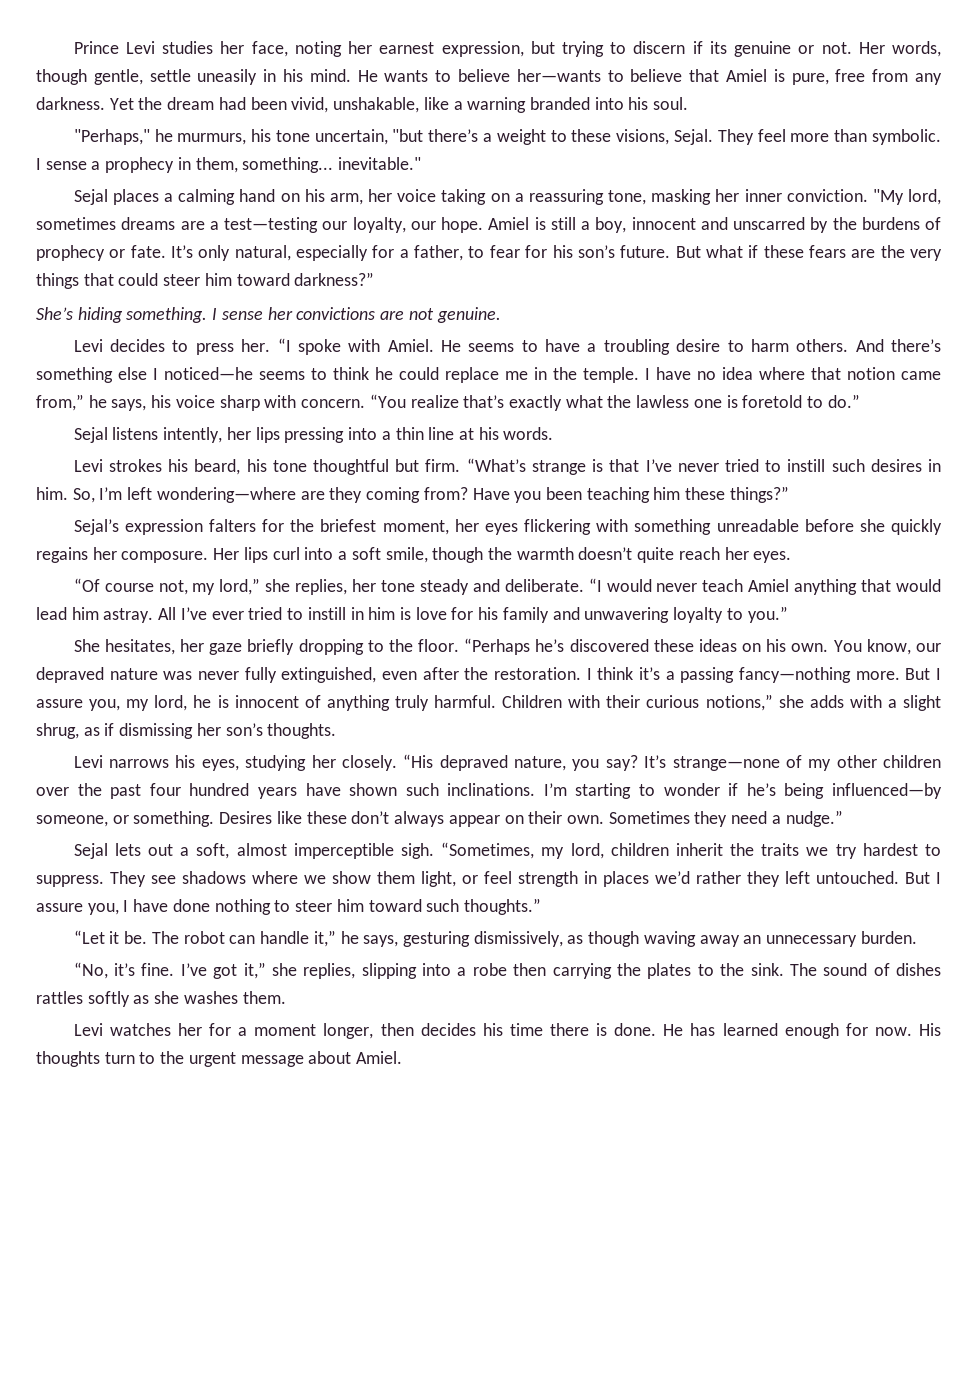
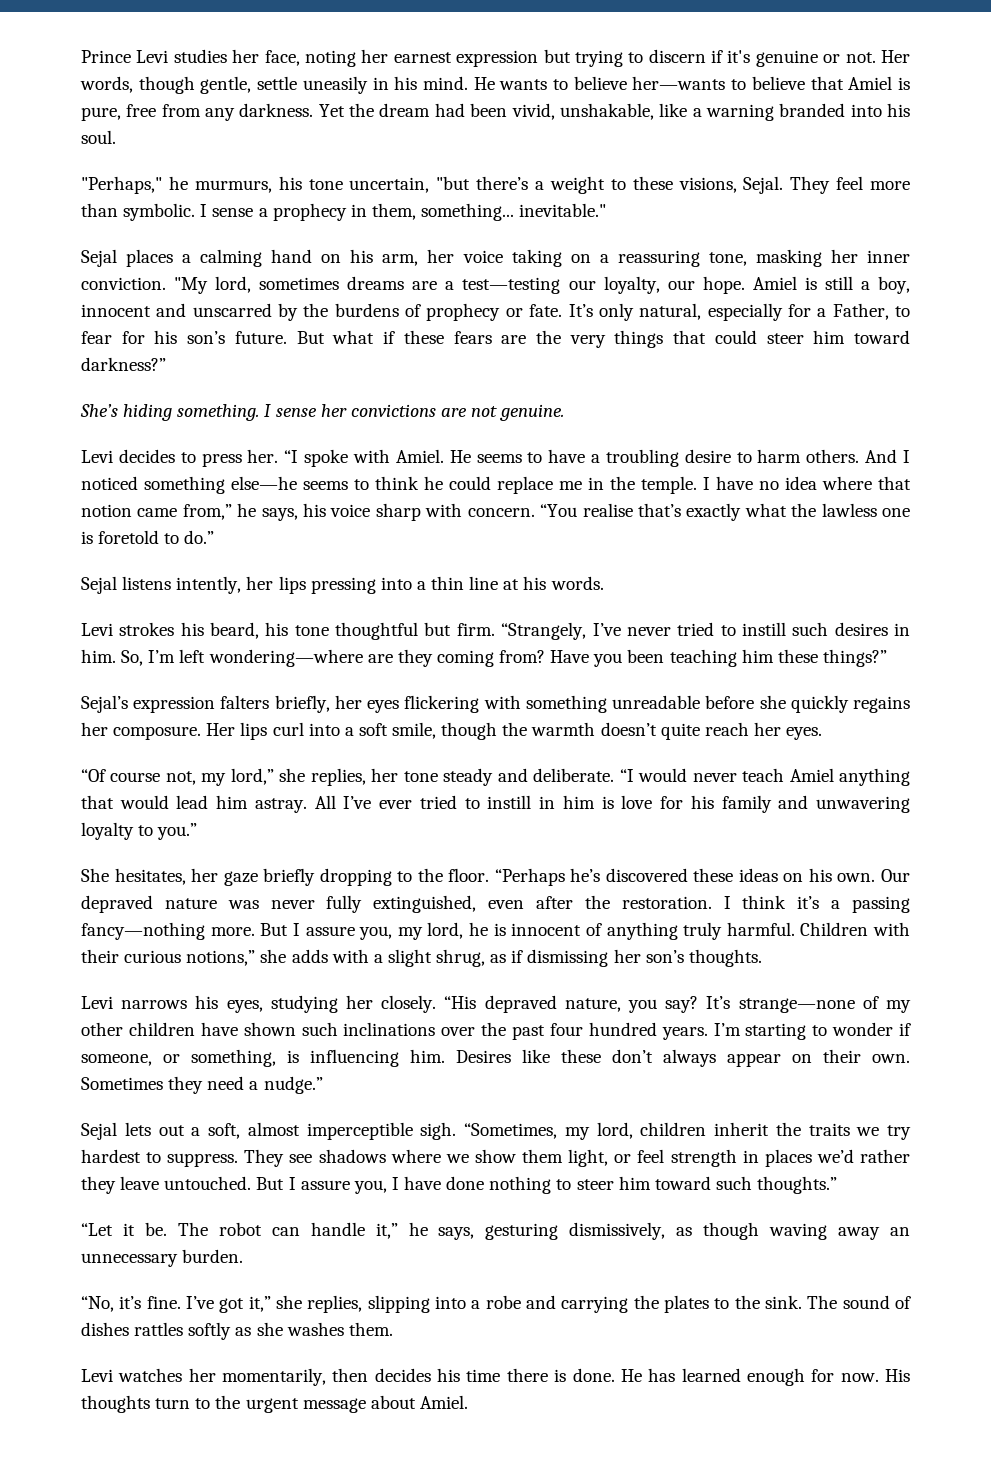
- Prince Levi studies her face, noting her earnest expression, but trying to discern if its genuine or not.
+ Prince Levi studies her face, noting her earnest expression but trying to discern if it's genuine or not.
- It’s only natural, especially for a father, to fear for his son’s future.
+ It’s only natural, especially for a Father, to fear for his son’s future.
- And there’s something else I noticed—he seems to think he could replace me in the temple.
+ And I noticed something else—he seems to think he could replace me in the temple.
- “You realize that’s exactly what the lawless one is foretold to do.”
+ “You realise that’s exactly what the lawless one is foretold to do.”
- “What’s strange is that I’ve never tried to instill such desires in him.
+ “Strangely, I’ve never tried to instill such desires in him.
- Sejal’s expression falters for the briefest moment, her eyes flickering with something unreadable before she quickly regains her composure.
+ Sejal’s expression falters briefly, her eyes flickering with something unreadable before she quickly regains her composure.
- You know, our depraved nature was never fully extinguished, even after the restoration.
+ Our depraved nature was never fully extinguished, even after the restoration.
- It’s strange—none of my other children over the past four hundred years have shown such inclinations.
+ It’s strange—none of my other children have shown such inclinations over the past four hundred years.
- I’m starting to wonder if he’s being influenced—by someone, or something.
+ I’m starting to wonder if someone, or something, is influencing him.
- They see shadows where we show them light, or feel strength in places we’d rather they left untouched.
+ They see shadows where we show them light, or feel strength in places we’d rather they leave untouched.
- I’ve got it,” she replies, slipping into a robe then carrying the plates to the sink.
+ I’ve got it,” she replies, slipping into a robe and carrying the plates to the sink.
- Levi watches her for a moment longer, then decides his time there is done.
+ Levi watches her momentarily, then decides his time there is done.

